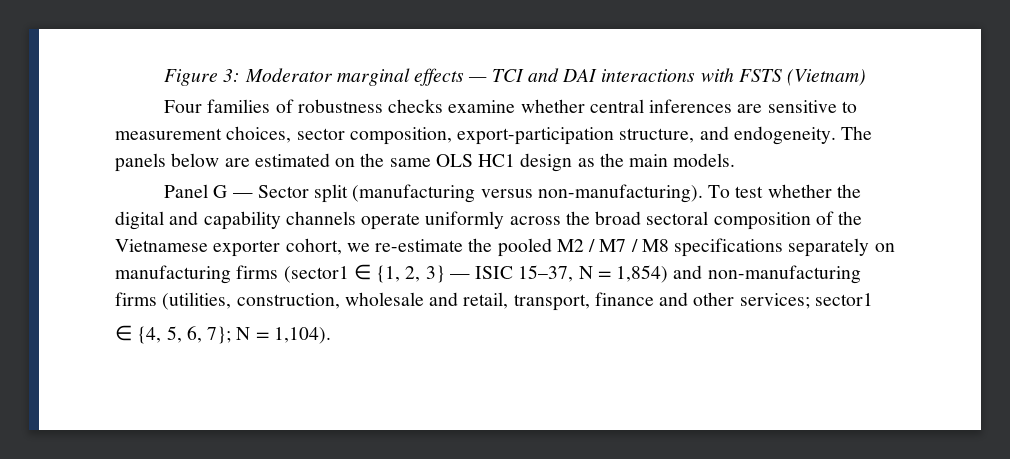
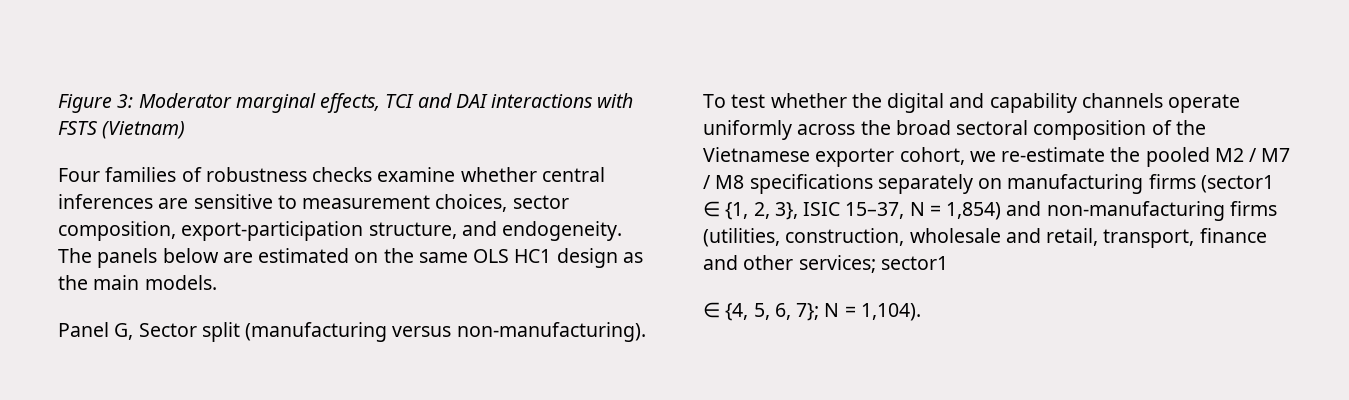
- Figure 3: Moderator marginal effects — TCI and DAI interactions with FSTS (Vietnam)
+ Figure 3: Moderator marginal effects, TCI and DAI interactions with FSTS (Vietnam)
- Panel G — Sector split (manufacturing versus non-manufacturing).
+ Panel G, Sector split (manufacturing versus non-manufacturing).
- To test whether the digital and capability channels operate uniformly across the broad sectoral composition of the Vietnamese exporter cohort, we re-estimate the pooled M2 / M7 / M8 specifications separately on manufacturing firms (sector1 ∈ {1, 2, 3} — ISIC 15–37, N = 1,854) and non-manufacturing firms (utilities, construction, wholesale and retail, transport, finance and other services; sector1
+ To test whether the digital and capability channels operate uniformly across the broad sectoral composition of the Vietnamese exporter cohort, we re-estimate the pooled M2 / M7 / M8 specifications separately on manufacturing firms (sector1 ∈ {1, 2, 3}, ISIC 15–37, N = 1,854) and non-manufacturing firms (utilities, construction, wholesale and retail, transport, finance and other services; sector1

